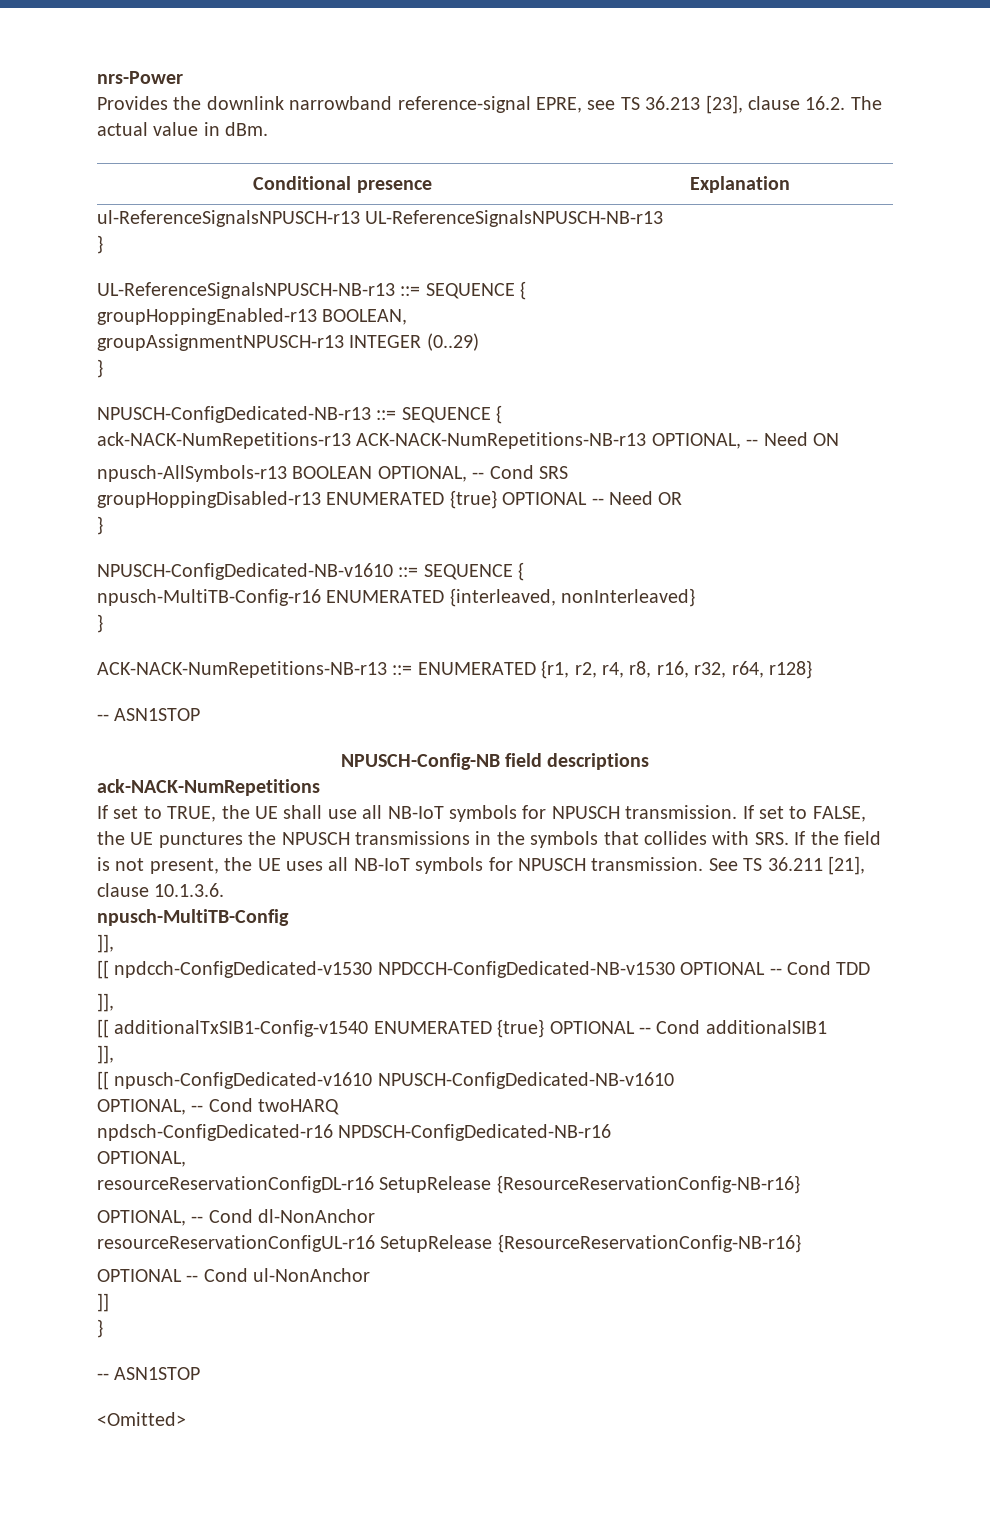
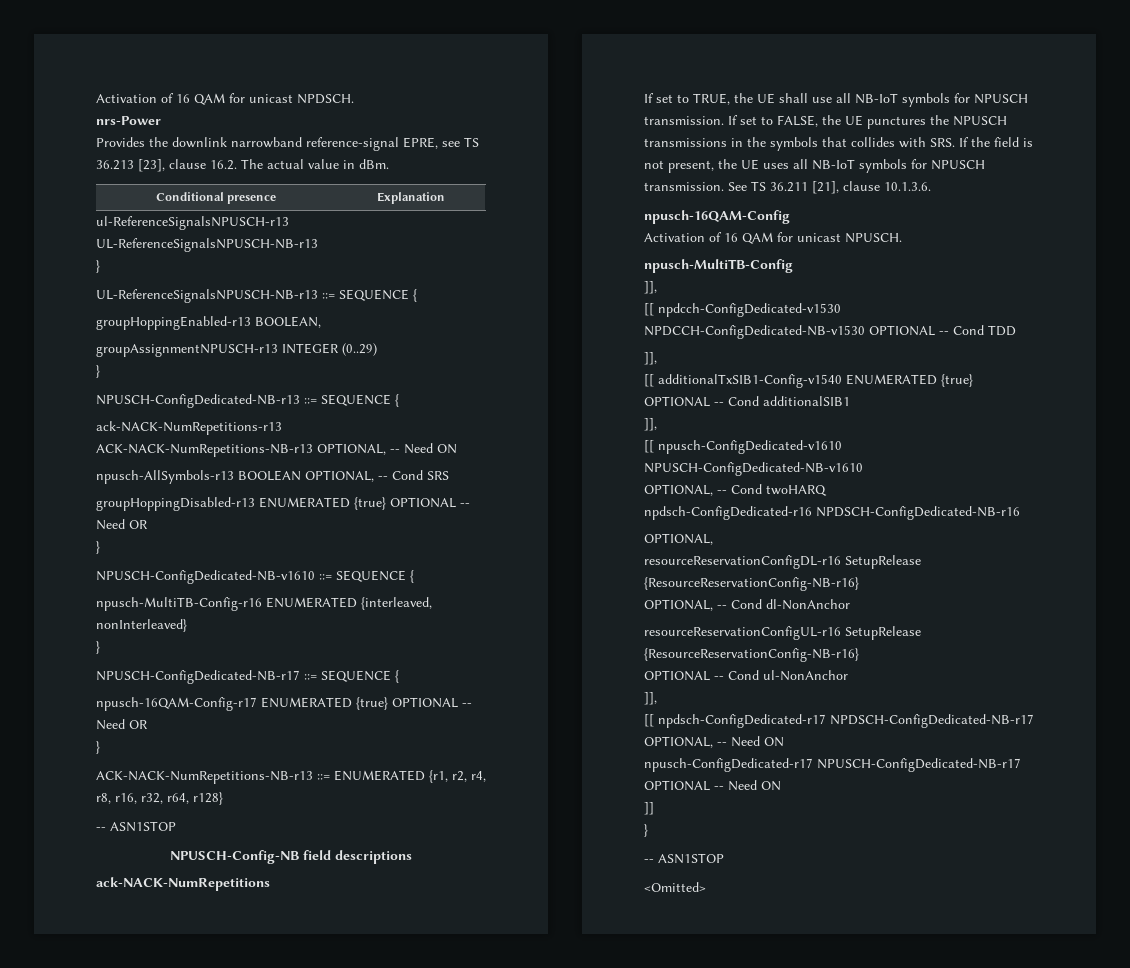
+ Activation of 16 QAM for unicast NPDSCH.
+ NPUSCH-ConfigDedicated-NB-r17 ::= SEQUENCE {
+ npusch-16QAM-Config-r17 ENUMERATED {true} OPTIONAL -- Need OR
+ }
+ npusch-16QAM-Config
+ Activation of 16 QAM for unicast NPUSCH.
  OPTIONAL -- Cond ul-NonAnchor
+ ]],
+ [[ npdsch-ConfigDedicated-r17 NPDSCH-ConfigDedicated-NB-r17 OPTIONAL, -- Need ON
+ npusch-ConfigDedicated-r17 NPUSCH-ConfigDedicated-NB-r17 OPTIONAL -- Need ON

